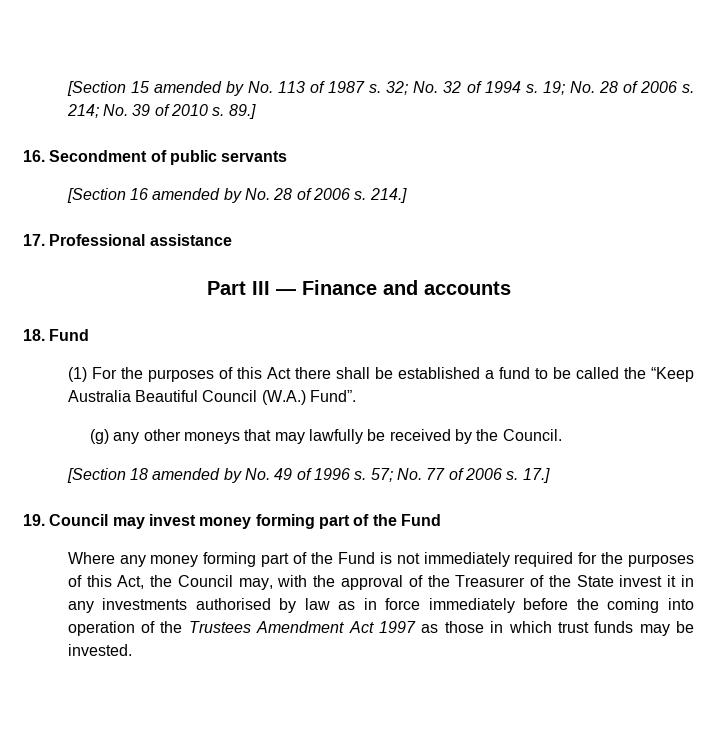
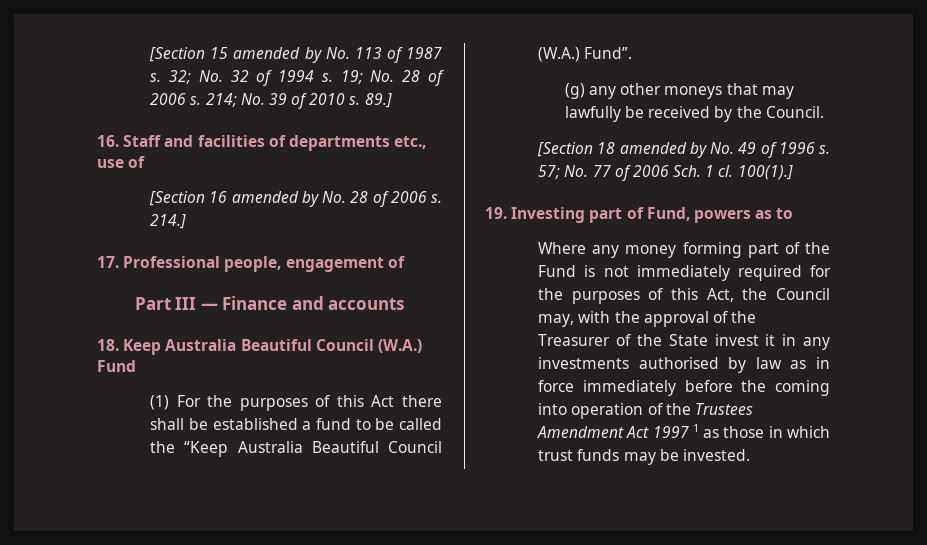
- 16. Secondment of public servants
+ 16. Staff and facilities of departments etc., use of
- 17. Professional assistance
+ 17. Professional people, engagement of
- 18. Fund
+ 18. Keep Australia Beautiful Council (W.A.) Fund
- 57; No. 77 of 2006 s. 17.]
- 19. Council may invest money forming part of the Fund
+ 57; No. 77 of 2006 Sch. 1 cl. 100(1).]
+ 19. Investing part of Fund, powers as to
- Where any money forming part of the Fund is not immediately required for the purposes of this Act, the Council may, with the approval of the Treasurer of the State invest it in any investments authorised by law as in force immediately before the coming into operation of the Trustees Amendment Act 1997 as those in which trust funds may be invested.
+ Where any money forming part of the Fund is not immediately required for the purposes of this Act, the Council may, with the approval of the Treasurer of the State invest it in any investments authorised by law as in force immediately before the coming into operation of the Trustees Amendment Act 1997 1 as those in which trust funds may be invested.

